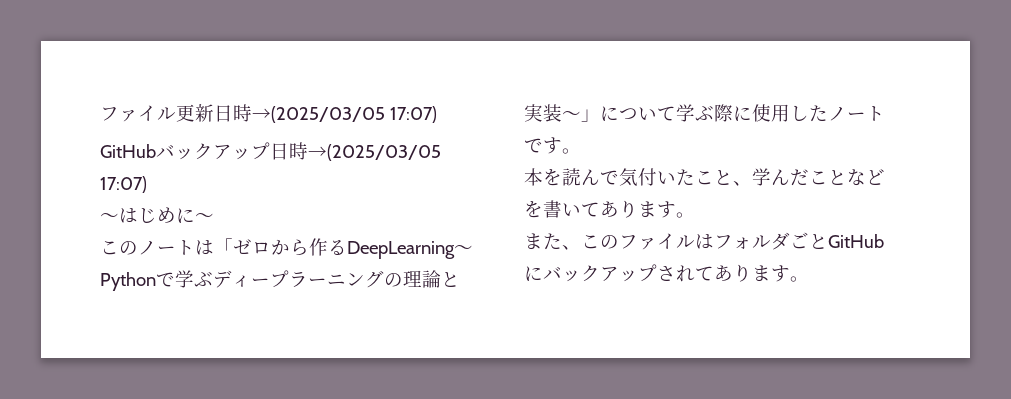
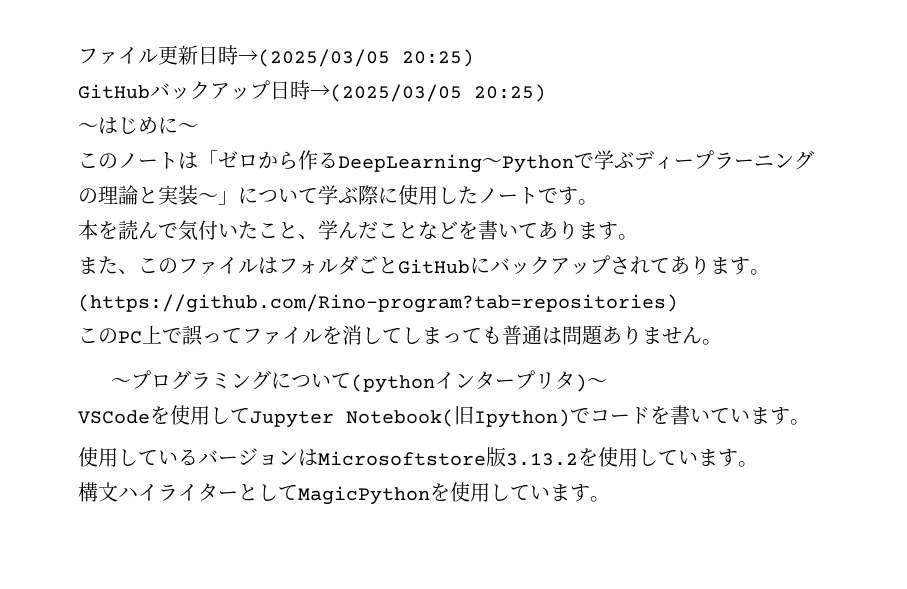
- ファイル更新日時→(2025/03/05 17:07)
+ ファイル更新日時→(2025/03/05 20:25)
- GitHubバックアップ日時→(2025/03/05 17:07)
+ GitHubバックアップ日時→(2025/03/05 20:25)
+ (https://github.com/Rino-program?tab=repositories)
+ このPC上で誤ってファイルを消してしまっても普通は問題ありません。
+ ～プログラミングについて(pythonインタープリタ)～
+ VSCodeを使用してJupyter Notebook(旧Ipython)でコードを書いています。
+ 使用しているバージョンはMicrosoftstore版3.13.2を使用しています。
+ 構文ハイライターとしてMagicPythonを使用しています。

